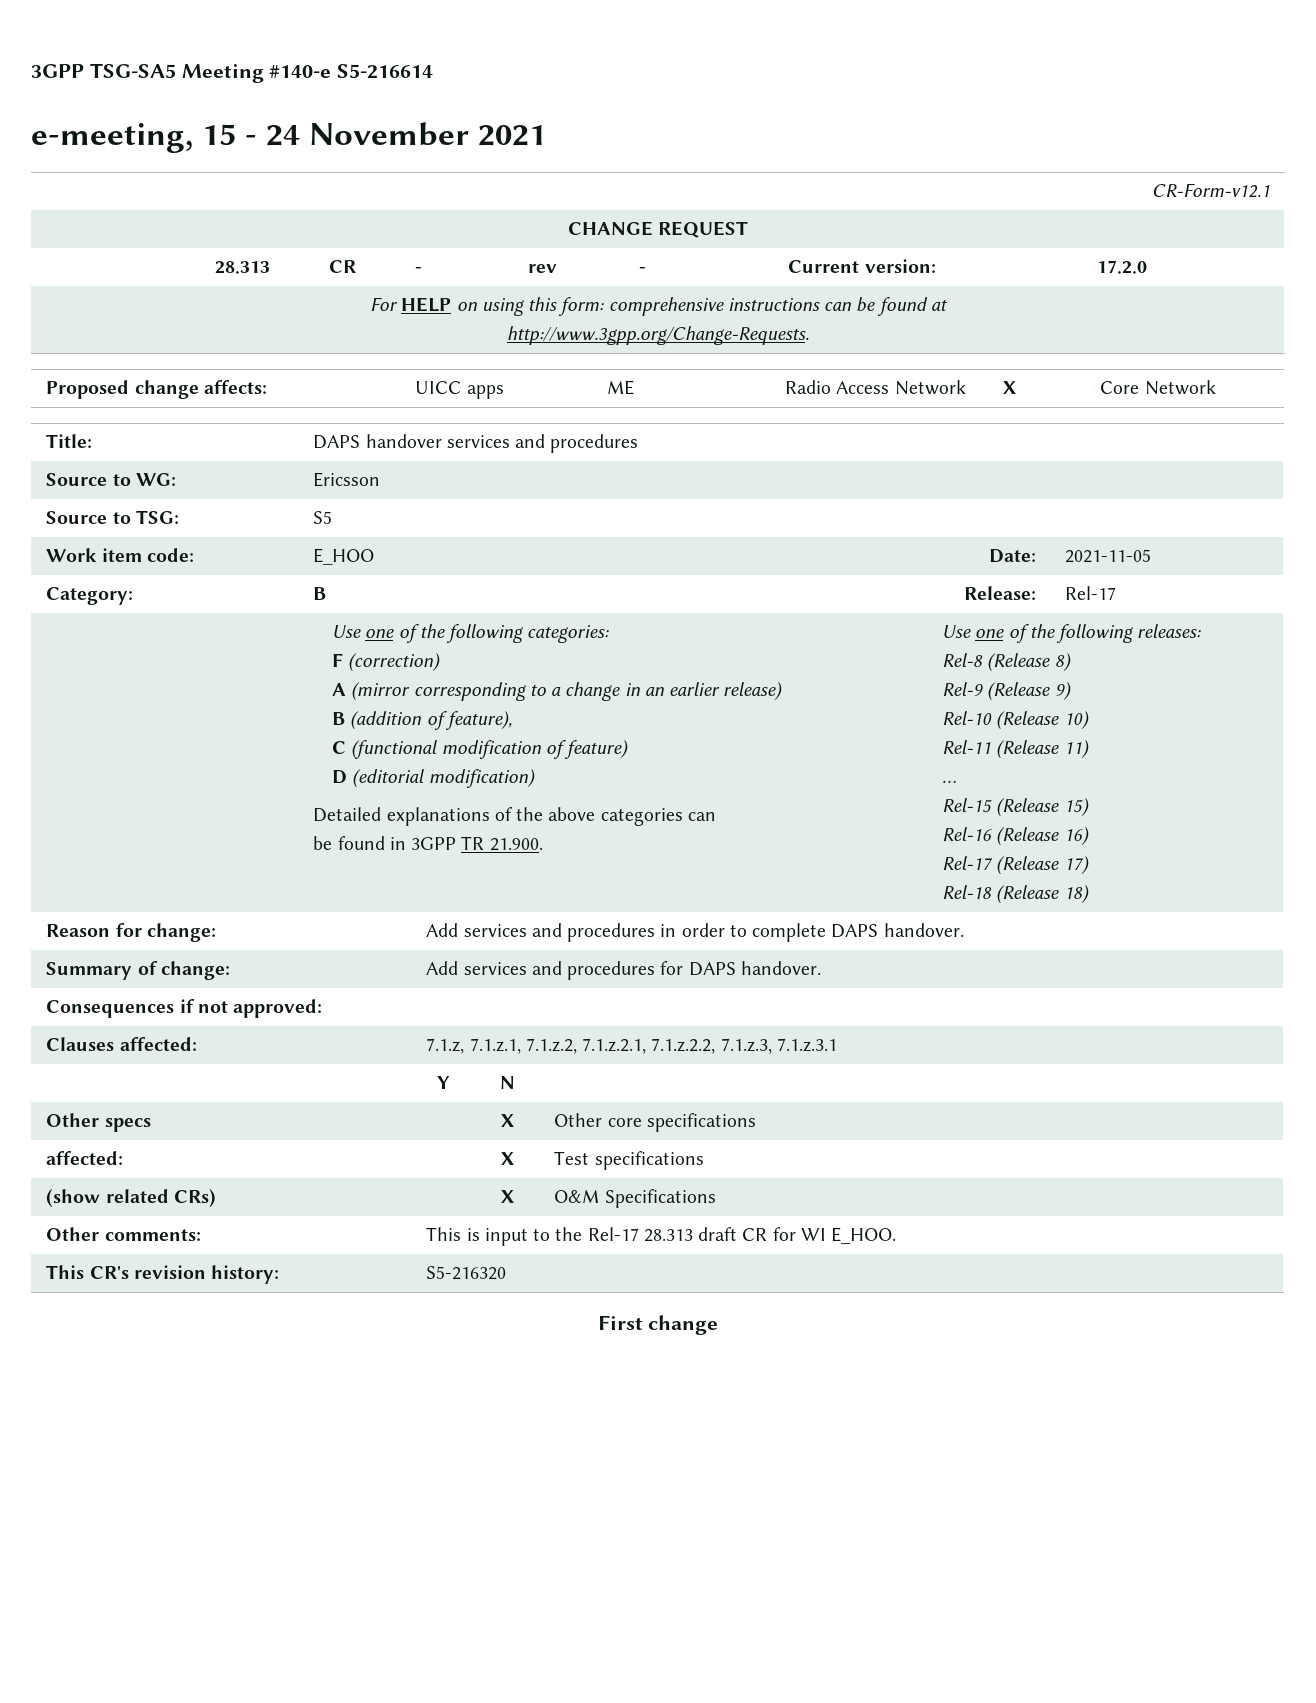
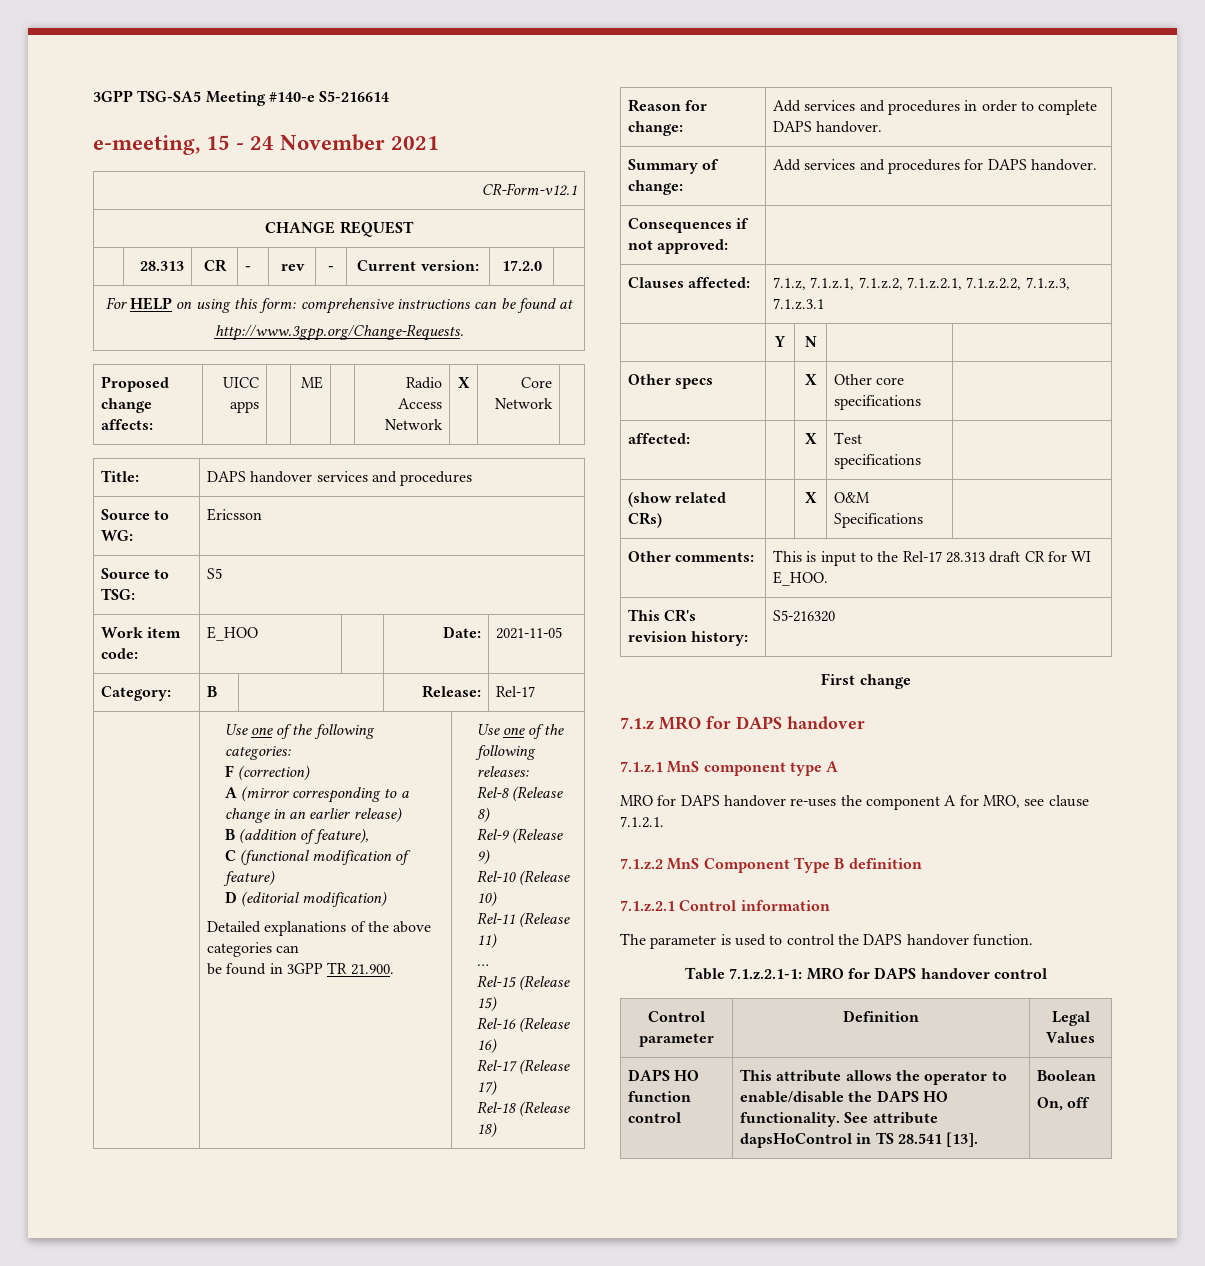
+ 7.1.z MRO for DAPS handover
+ 7.1.z.1 MnS component type A
+ MRO for DAPS handover re-uses the component A for MRO, see clause 7.1.2.1.
+ 7.1.z.2 MnS Component Type B definition
+ 7.1.z.2.1 Control information
+ The parameter is used to control the DAPS handover function.
+ Table 7.1.z.2.1-1: MRO for DAPS handover control
+ Control parameter | Definition | Legal Values
+ DAPS HO function control | This attribute allows the operator to enable/disable the DAPS HO functionality. See attribute dapsHoControl in TS 28.541 [13]. | Boolean
+ On, off

